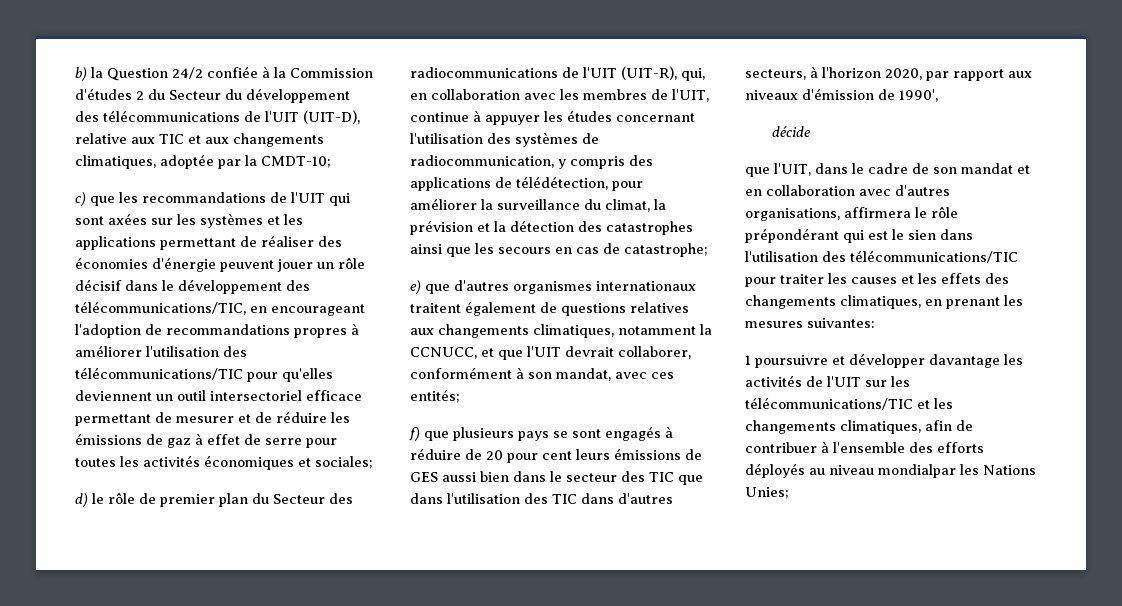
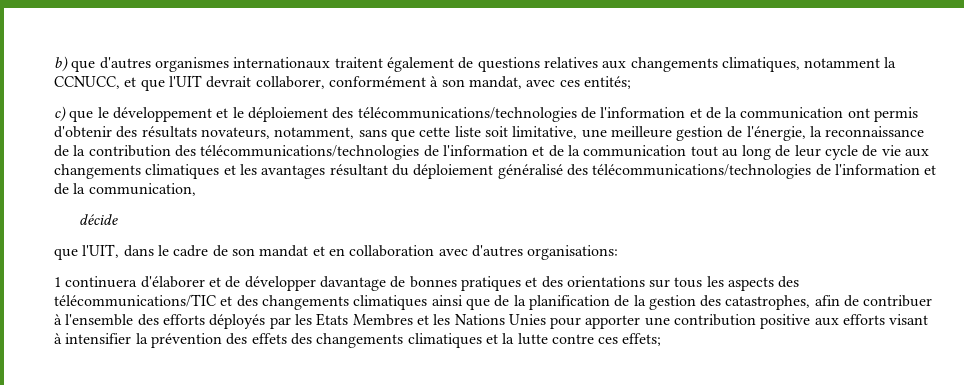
- b) la Question 24/2 confiée à la Commission d'études 2 du Secteur du développement des télécommunications de l'UIT (UIT-D), relative aux TIC et aux changements climatiques, adoptée par la CMDT-10;
- c) que les recommandations de l'UIT qui sont axées sur les systèmes et les applications permettant de réaliser des économies d'énergie peuvent jouer un rôle décisif dans le développement des télécommunications/TIC, en encourageant l'adoption de recommandations propres à améliorer l'utilisation des télécommunications/TIC pour qu'elles deviennent un outil intersectoriel efficace permettant de mesurer et de réduire les émissions de gaz à effet de serre pour toutes les activités économiques et sociales;
- d) le rôle de premier plan du Secteur des radiocommunications de l'UIT (UIT-R), qui, en collaboration avec les membres de l'UIT, continue à appuyer les études concernant l'utilisation des systèmes de radiocommunication, y compris des applications de télédétection, pour améliorer la surveillance du climat, la prévision et la détection des catastrophes ainsi que les secours en cas de catastrophe;
- e) que d'autres organismes internationaux traitent également de questions relatives aux changements climatiques, notamment la CCNUCC, et que l'UIT devrait collaborer, conformément à son mandat, avec ces entités;
+ b) que d'autres organismes internationaux traitent également de questions relatives aux changements climatiques, notamment la CCNUCC, et que l'UIT devrait collaborer, conformément à son mandat, avec ces entités;
- f) que plusieurs pays se sont engagés à réduire de 20 pour cent leurs émissions de GES aussi bien dans le secteur des TIC que dans l'utilisation des TIC dans d'autres secteurs, à l'horizon 2020, par rapport aux niveaux d'émission de 1990',
+ c) que le développement et le déploiement des télécommunications/technologies de l'information et de la communication ont permis d'obtenir des résultats novateurs, notamment, sans que cette liste soit limitative, une meilleure gestion de l'énergie, la reconnaissance de la contribution des télécommunications/technologies de l'information et de la communication tout au long de leur cycle de vie aux changements climatiques et les avantages résultant du déploiement généralisé des télécommunications/technologies de l'information et de la communication,
- que l'UIT, dans le cadre de son mandat et en collaboration avec d'autres organisations, affirmera le rôle prépondérant qui est le sien dans l'utilisation des télécommunications/TIC pour traiter les causes et les effets des changements climatiques, en prenant les mesures suivantes:
- 1 poursuivre et développer davantage les activités de l'UIT sur les télécommunications/TIC et les changements climatiques, afin de contribuer à l'ensemble des efforts déployés au niveau mondialpar les Nations Unies;
+ que l'UIT, dans le cadre de son mandat et en collaboration avec d'autres organisations:
+ 1 continuera d'élaborer et de développer davantage de bonnes pratiques et des orientations sur tous les aspects des télécommunications/TIC et des changements climatiques ainsi que de la planification de la gestion des catastrophes, afin de contribuer à l'ensemble des efforts déployés par les Etats Membres et les Nations Unies pour apporter une contribution positive aux efforts visant à intensifier la prévention des effets des changements climatiques et la lutte contre ces effets;

